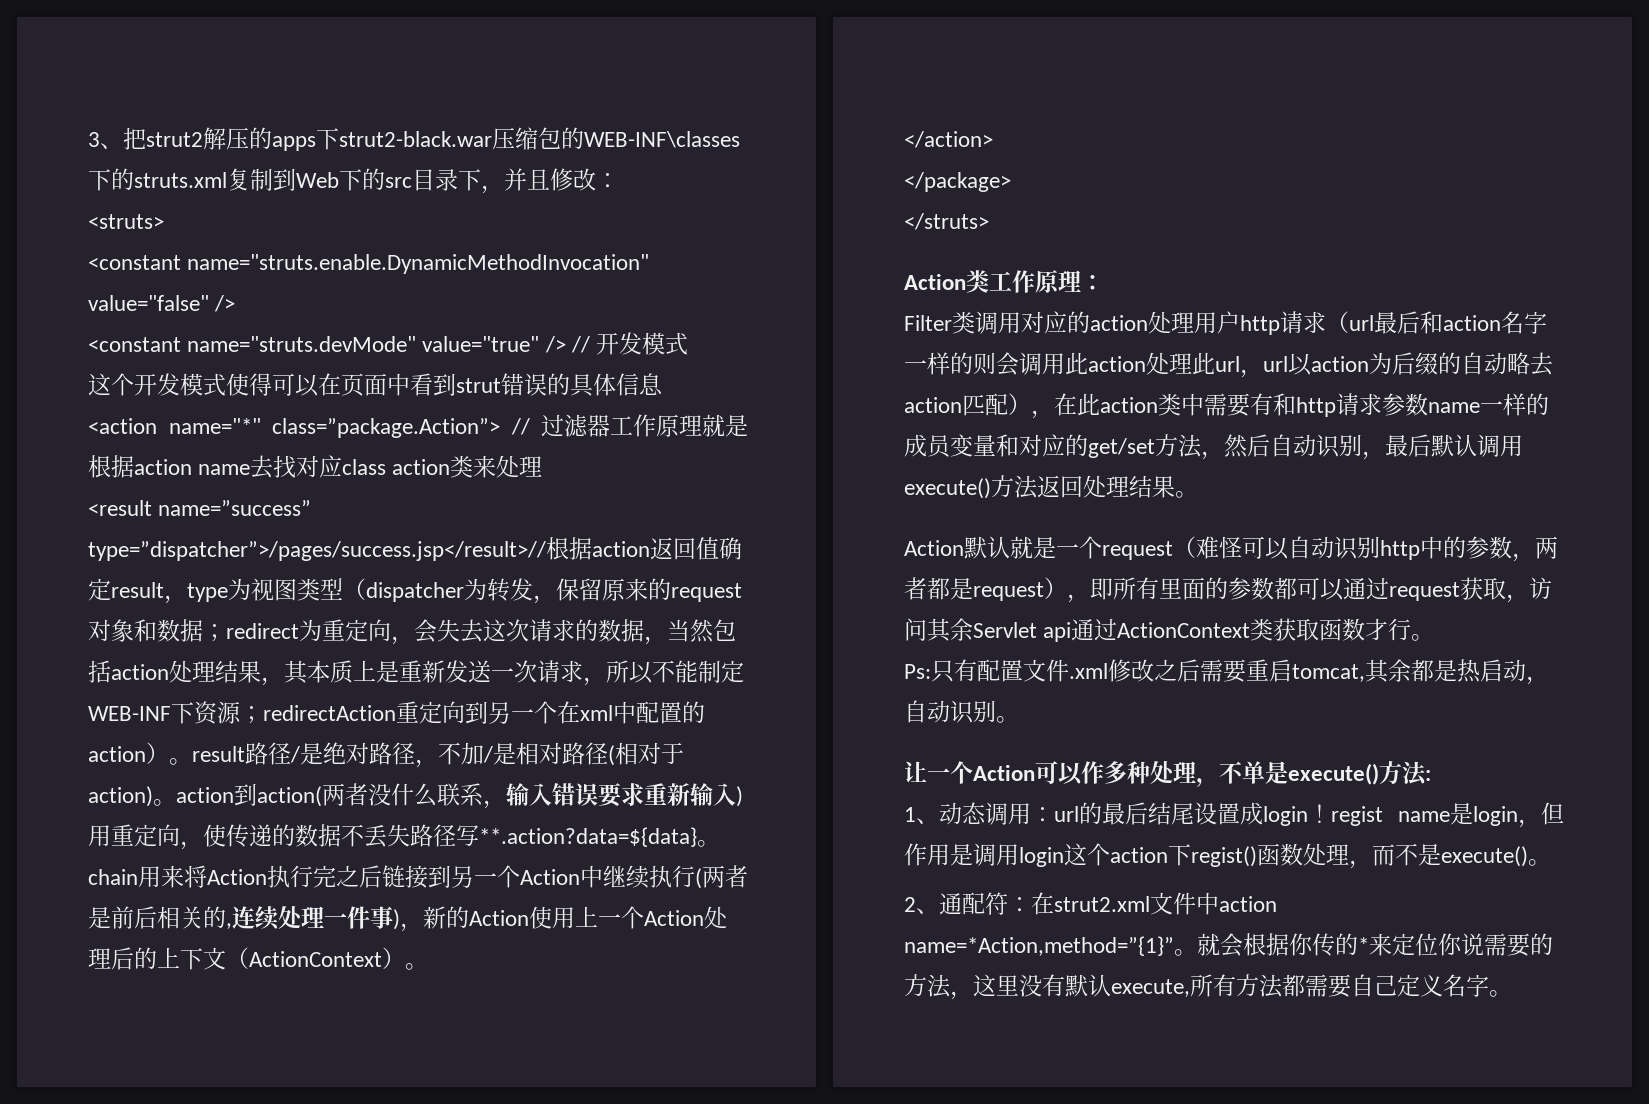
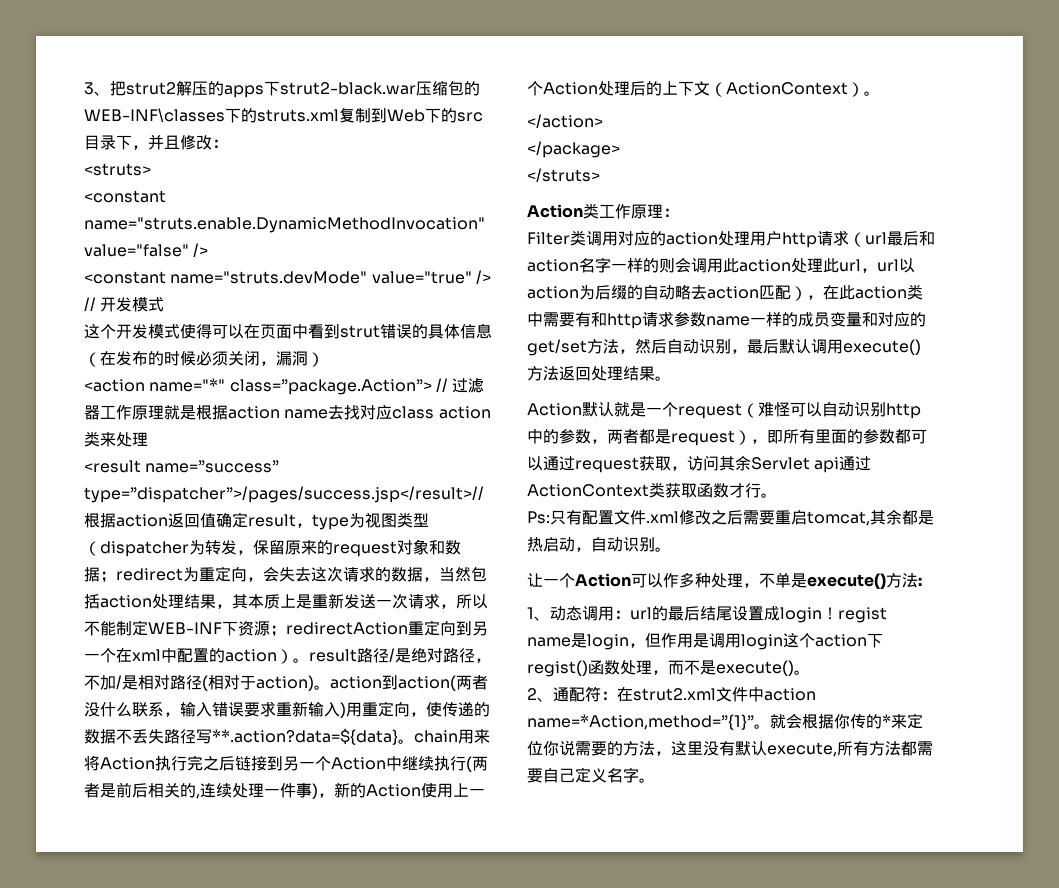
- 这个开发模式使得可以在页面中看到strut错误的具体信息
+ 这个开发模式使得可以在页面中看到strut错误的具体信息（在发布的时候必须关闭，漏洞）

